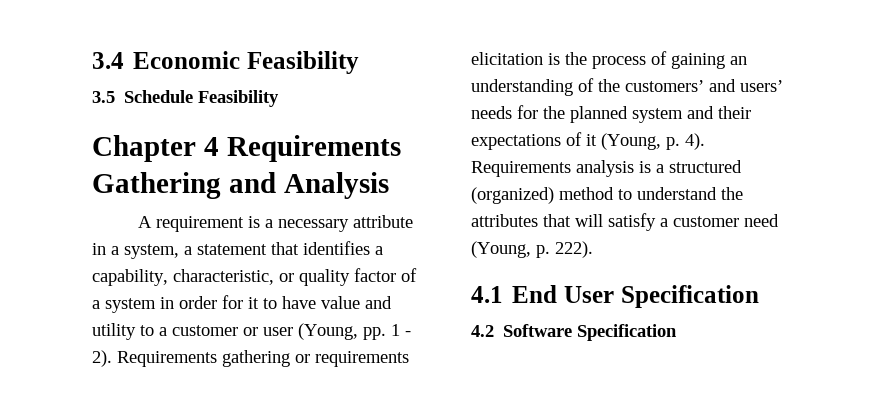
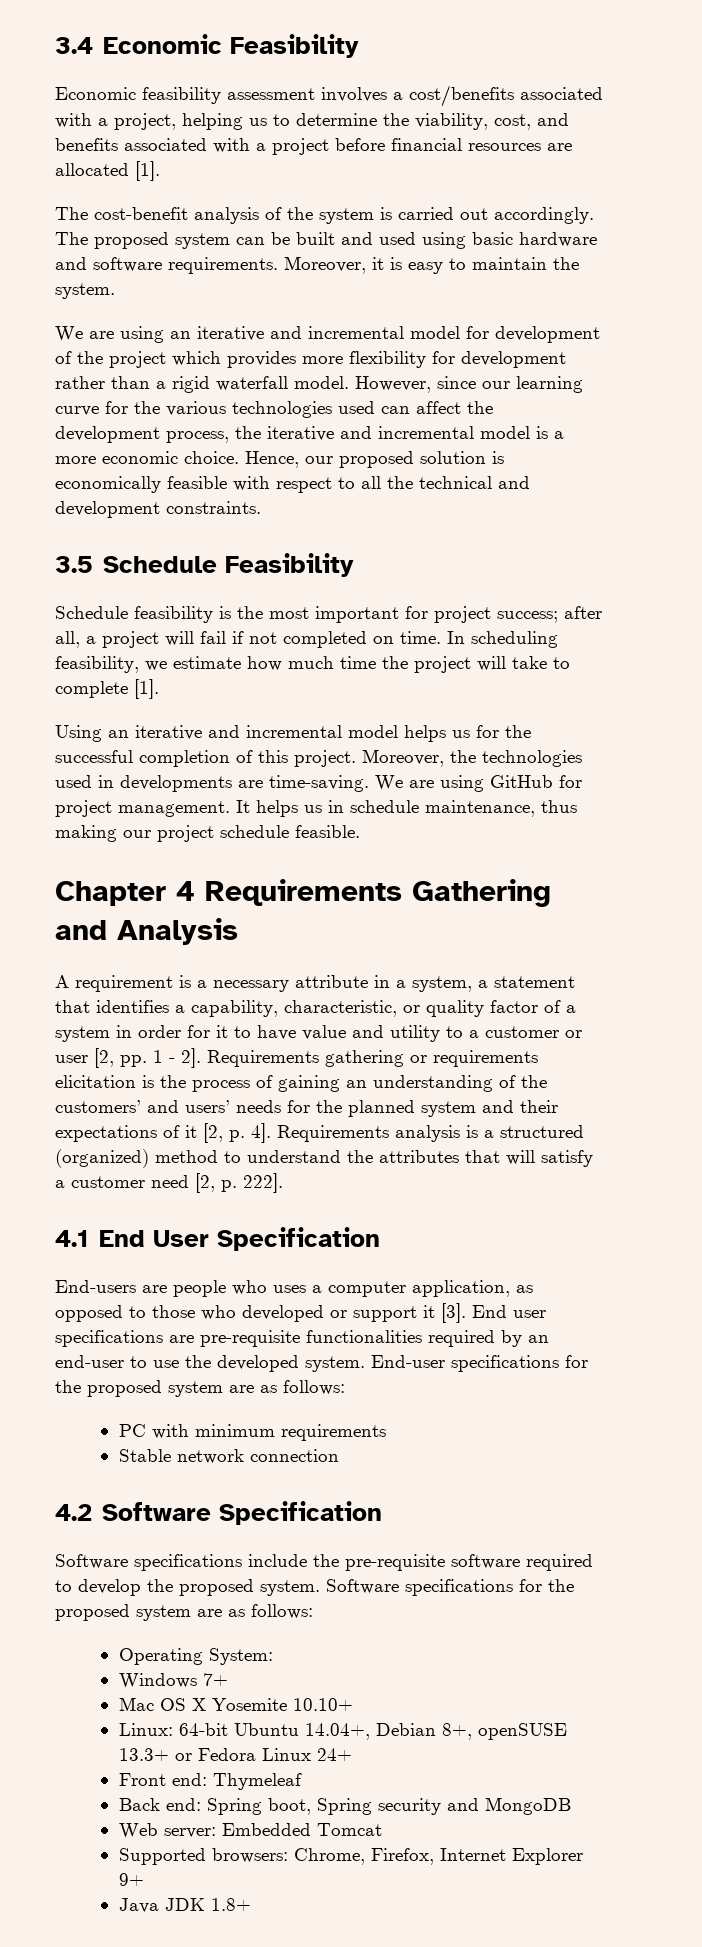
+ Economic feasibility assessment involves a cost/benefits associated with a project, helping us to determine the viability, cost, and benefits associated with a project before financial resources are allocated [1].
+ The cost-benefit analysis of the system is carried out accordingly. The proposed system can be built and used using basic hardware and software requirements. Moreover, it is easy to maintain the system.
+ We are using an iterative and incremental model for development of the project which provides more flexibility for development rather than a rigid waterfall model. However, since our learning curve for the various technologies used can affect the development process, the iterative and incremental model is a more economic choice. Hence, our proposed solution is economically feasible with respect to all the technical and development constraints.
  3.5 Schedule Feasibility
+ Schedule feasibility is the most important for project success; after all, a project will fail if not completed on time. In scheduling feasibility, we estimate how much time the project will take to complete [1].
+ Using an iterative and incremental model helps us for the successful completion of this project. Moreover, the technologies used in developments are time-saving. We are using GitHub for project management. It helps us in schedule maintenance, thus making our project schedule feasible.
- A requirement is a necessary attribute in a system, a statement that identifies a capability, characteristic, or quality factor of a system in order for it to have value and utility to a customer or user (Young, pp. 1 - 2).
+ A requirement is a necessary attribute in a system, a statement that identifies a capability, characteristic, or quality factor of a system in order for it to have value and utility to a customer or user [2, pp. 1 - 2].
- Requirements gathering or requirements elicitation is the process of gaining an understanding of the customers’ and users’ needs for the planned system and their expectations of it (Young, p. 4).
+ Requirements gathering or requirements elicitation is the process of gaining an understanding of the customers’ and users’ needs for the planned system and their expectations of it [2, p. 4].
- Requirements analysis is a structured (organized) method to understand the attributes that will satisfy a customer need (Young, p. 222).
+ Requirements analysis is a structured (organized) method to understand the attributes that will satisfy a customer need [2, p. 222].
+ End-users are people who uses a computer application, as opposed to those who developed or support it [3]. End user specifications are pre-requisite functionalities required by an end-user to use the developed system. End-user specifications for the proposed system are as follows:
+ PC with minimum requirements
+ Stable network connection
  4.2 Software Specification
+ Software specifications include the pre-requisite software required to develop the proposed system. Software specifications for the proposed system are as follows:
+ Operating System:
+ Windows 7+
+ Mac OS X Yosemite 10.10+
+ Linux: 64-bit Ubuntu 14.04+, Debian 8+, openSUSE 13.3+ or Fedora Linux 24+
+ Front end: Thymeleaf
+ Back end: Spring boot, Spring security and MongoDB
+ Web server: Embedded Tomcat
+ Supported browsers: Chrome, Firefox, Internet Explorer 9+
+ Java JDK 1.8+

